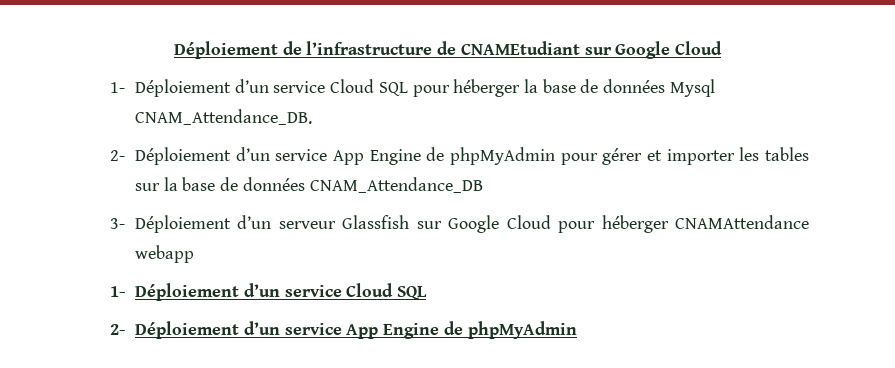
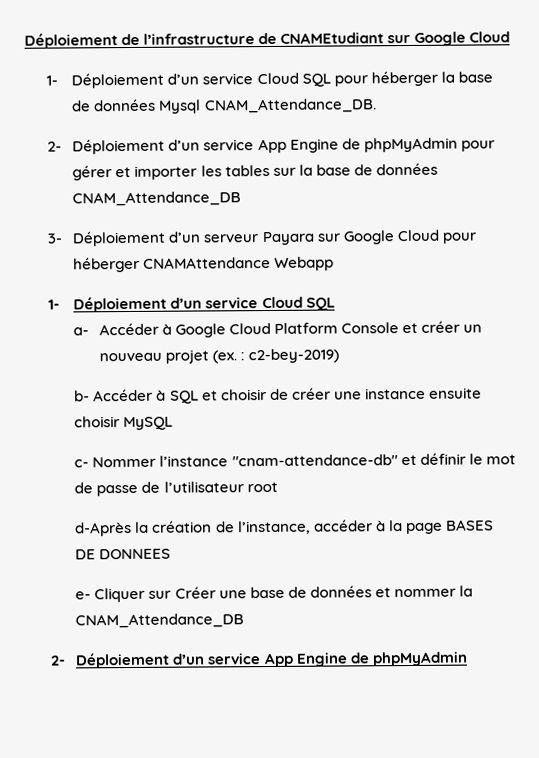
- 3- Déploiement d’un serveur Glassfish sur Google Cloud pour héberger CNAMAttendance webapp
+ 3- Déploiement d’un serveur Payara sur Google Cloud pour héberger CNAMAttendance Webapp
  1- Déploiement d’un service Cloud SQL
+ a- Accéder à Google Cloud Platform Console et créer un nouveau projet (ex. : c2-bey-2019)
+ b- Accéder à SQL et choisir de créer une instance ensuite choisir MySQL
+ c- Nommer l’instance "cnam-attendance-db" et définir le mot de passe de l’utilisateur root
+ d-Après la création de l’instance, accéder à la page BASES DE DONNEES
+ e- Cliquer sur Créer une base de données et nommer la CNAM_Attendance_DB

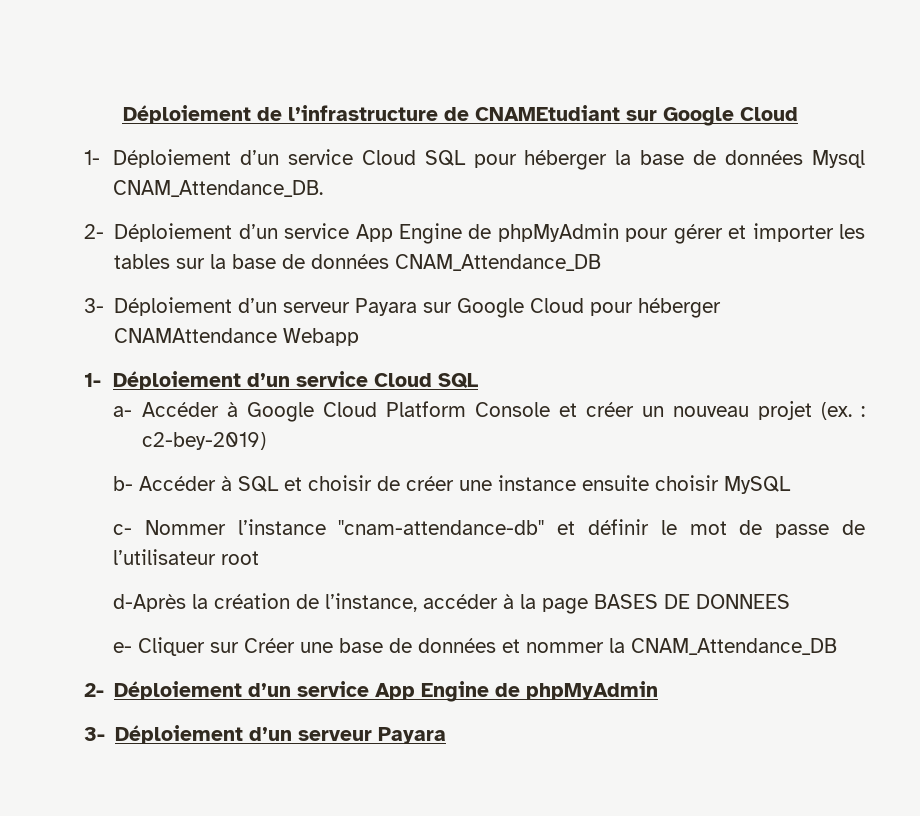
  e- Cliquer sur Créer une base de données et nommer la CNAM_Attendance_DB
  2- Déploiement d’un service App Engine de phpMyAdmin
+ 3- Déploiement d’un serveur Payara

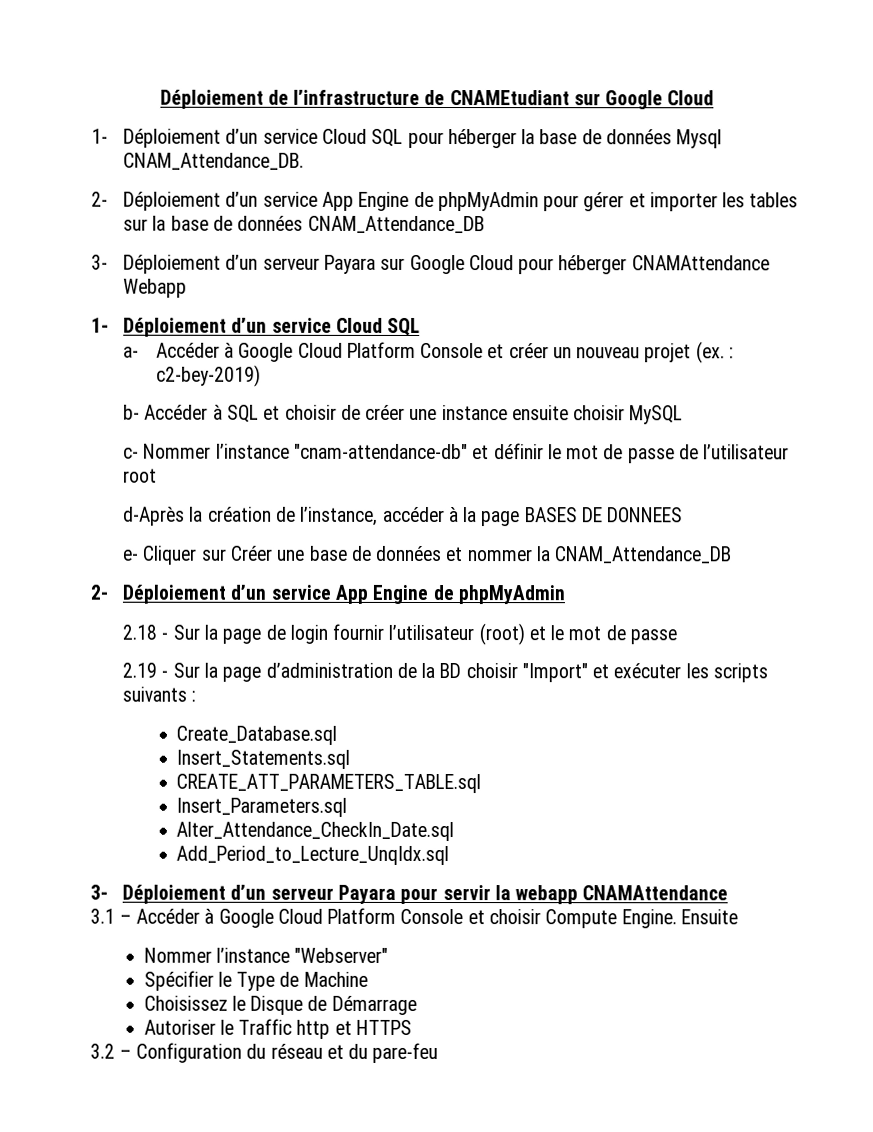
  e- Cliquer sur Créer une base de données et nommer la CNAM_Attendance_DB
  2- Déploiement d’un service App Engine de phpMyAdmin
- 3- Déploiement d’un serveur Payara
+ 2.18 - Sur la page de login fournir l’utilisateur (root) et le mot de passe
+ 2.19 - Sur la page d’administration de la BD choisir "Import" et exécuter les scripts suivants :
+ Create_Database.sql
+ Insert_Statements.sql
+ CREATE_ATT_PARAMETERS_TABLE.sql
+ Insert_Parameters.sql
+ Alter_Attendance_CheckIn_Date.sql
+ Add_Period_to_Lecture_UnqIdx.sql
+ 3- Déploiement d’un serveur Payara pour servir la webapp CNAMAttendance
+ 3.1 – Accéder à Google Cloud Platform Console et choisir Compute Engine. Ensuite
+ Nommer l’instance "Webserver"
+ Spécifier le Type de Machine
+ Choisissez le Disque de Démarrage
+ Autoriser le Traffic http et HTTPS
+ 3.2 – Configuration du réseau et du pare-feu

